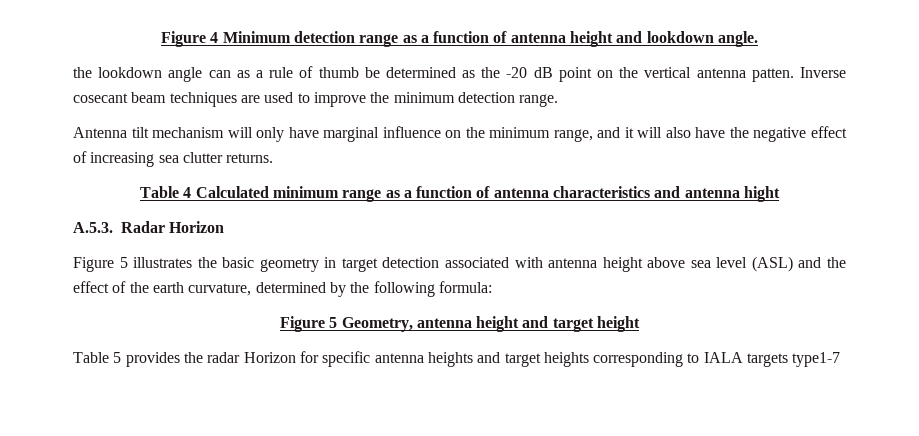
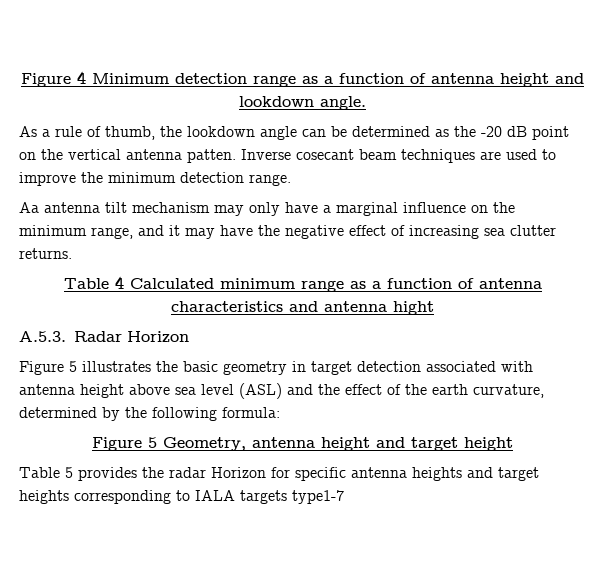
- the lookdown angle can as a rule of thumb be determined as the -20 dB point on the vertical antenna patten.
+ As a rule of thumb, the lookdown angle can be determined as the -20 dB point on the vertical antenna patten.
- Antenna tilt mechanism will only have marginal influence on the minimum range, and it will also have the negative effect of increasing sea clutter returns.
+ Aa antenna tilt mechanism may only have a marginal influence on the minimum range, and it may have the negative effect of increasing sea clutter returns.

